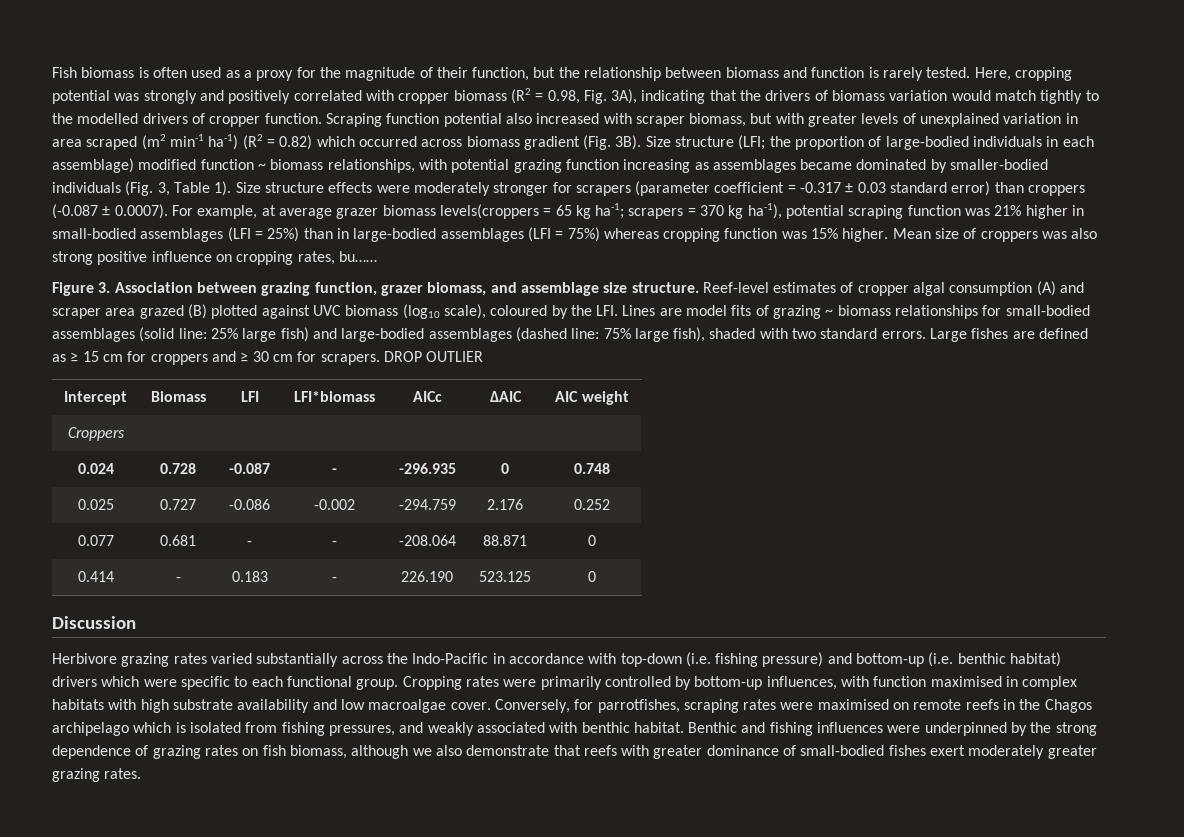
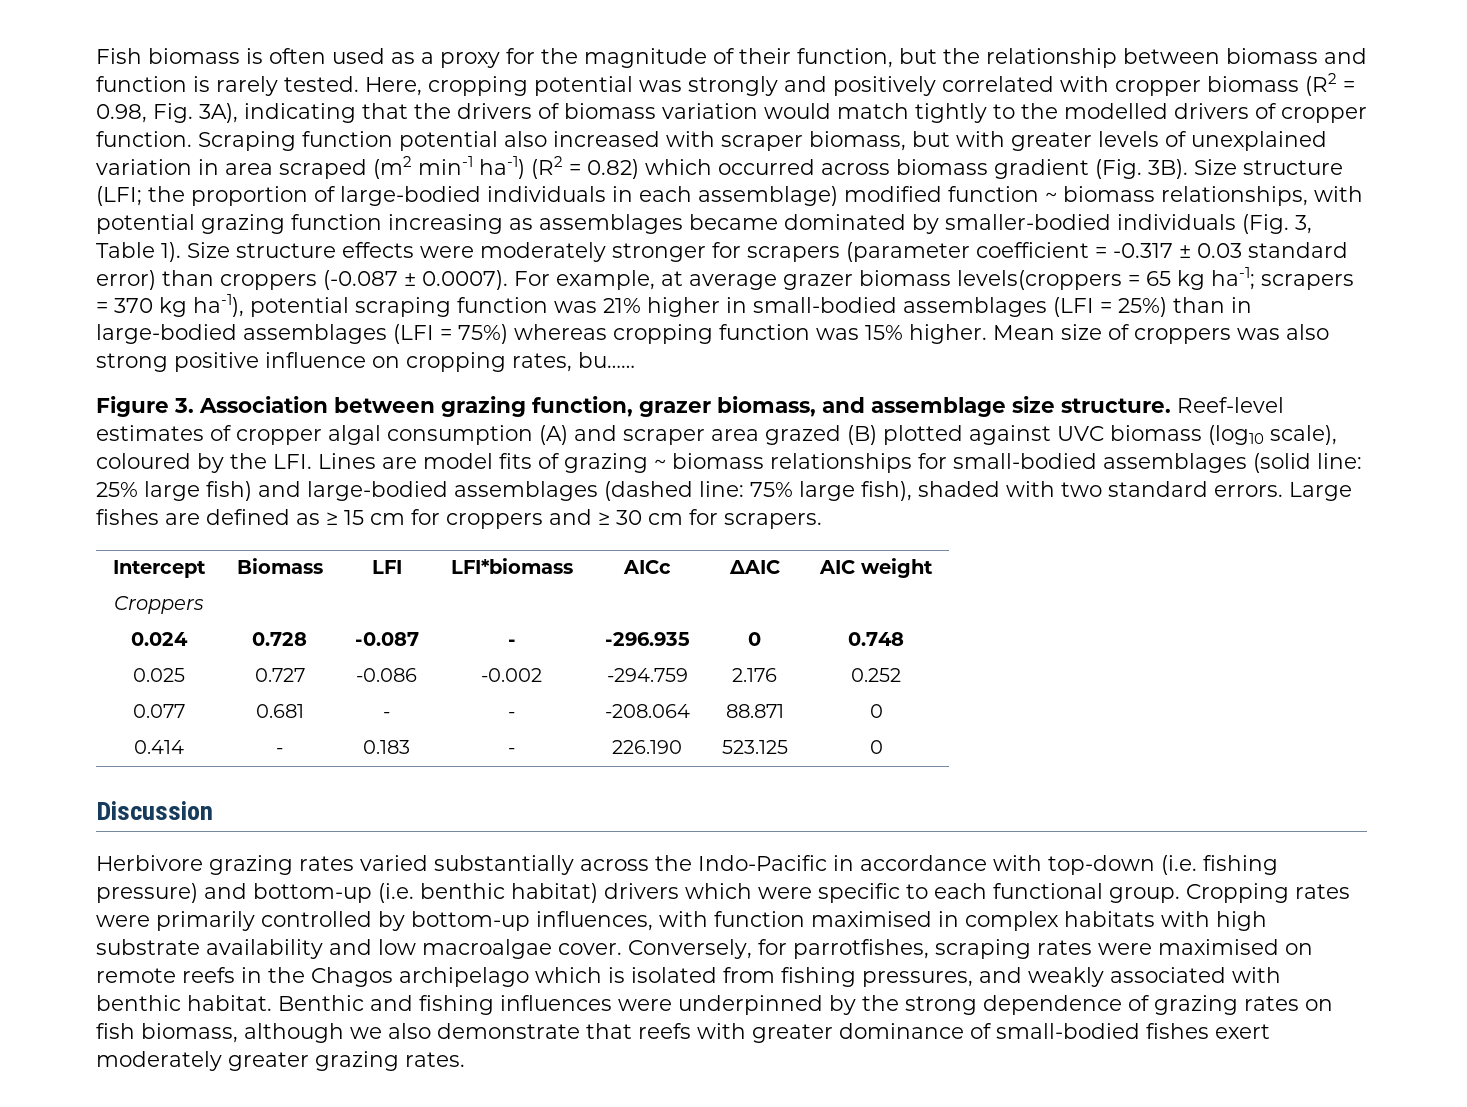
- DROP OUTLIER

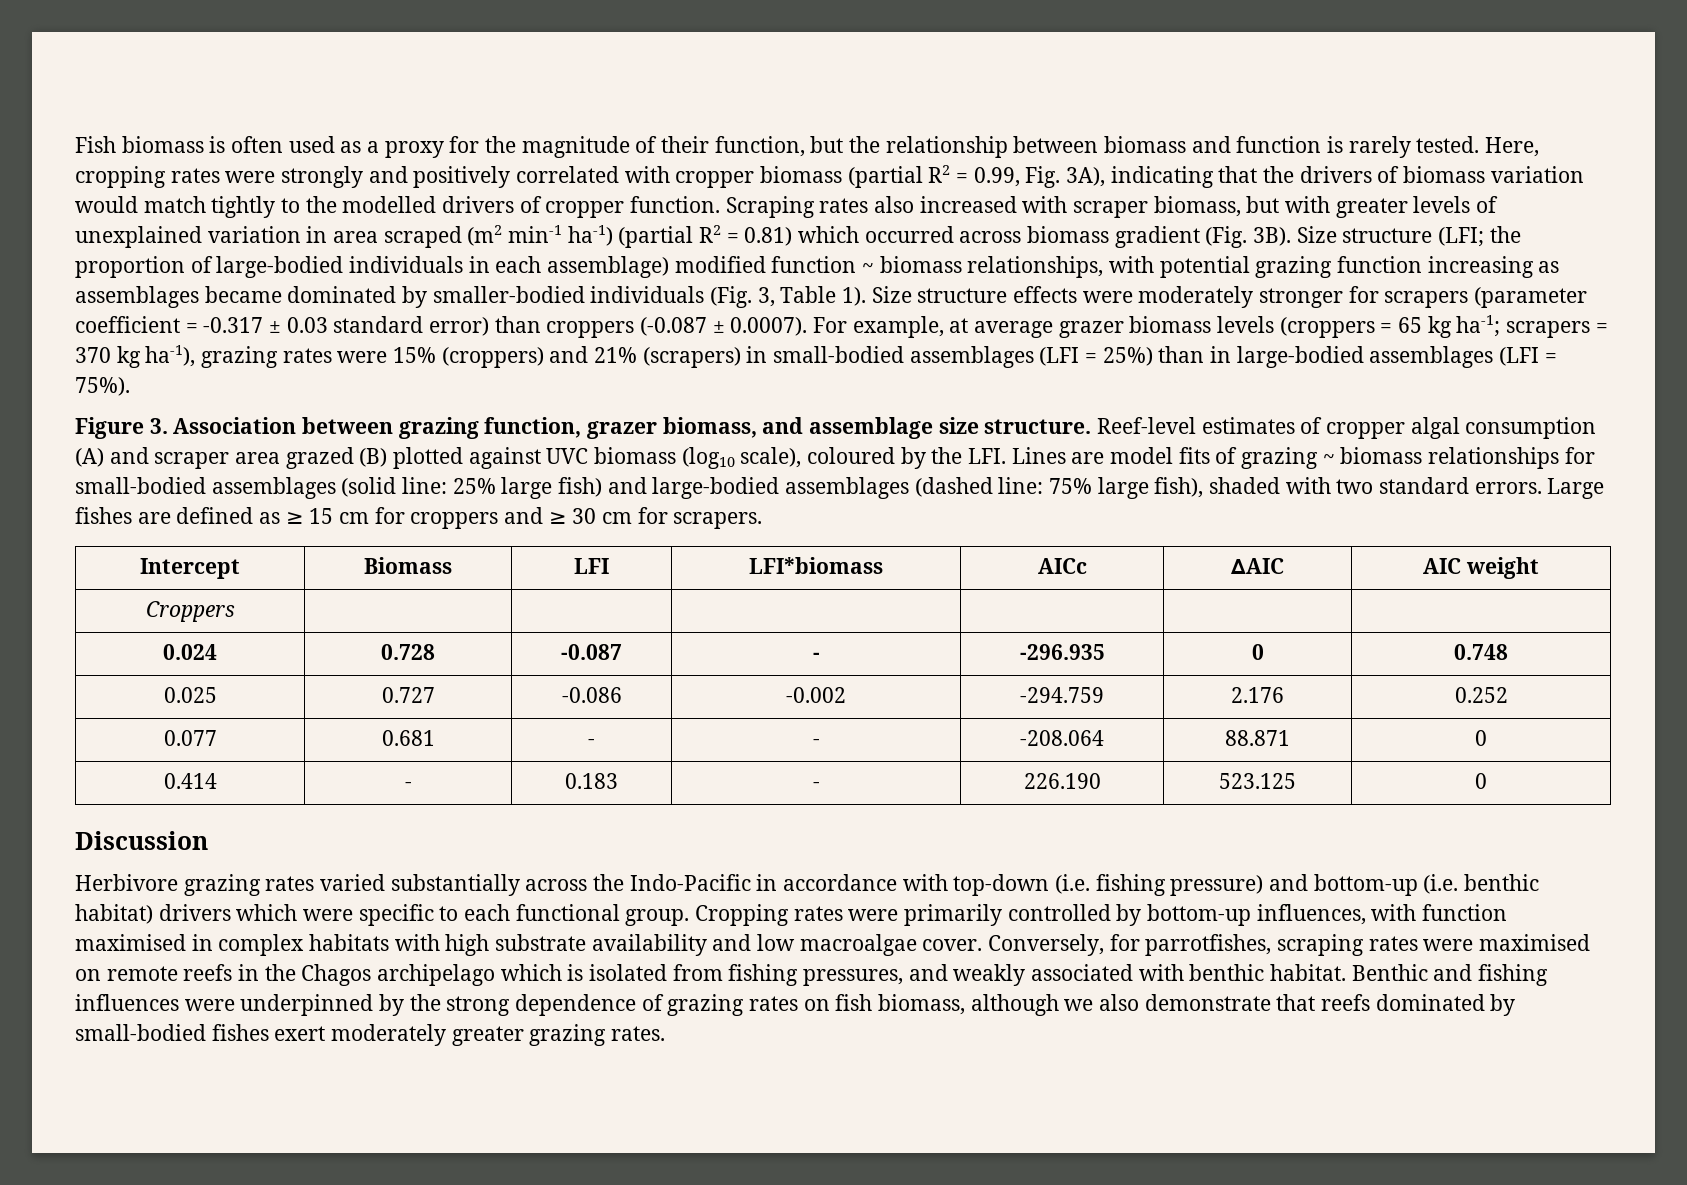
- Here, cropping potential was strongly and positively correlated with cropper biomass (R2 = 0.98, Fig. 3A), indicating that the drivers of biomass variation would match tightly to the modelled drivers of cropper function.
+ Here, cropping rates were strongly and positively correlated with cropper biomass (partial R2 = 0.99, Fig. 3A), indicating that the drivers of biomass variation would match tightly to the modelled drivers of cropper function.
- Scraping function potential also increased with scraper biomass, but with greater levels of unexplained variation in area scraped (m2 min-1 ha-1) (R2 = 0.82) which occurred across biomass gradient (Fig. 3B).
+ Scraping rates also increased with scraper biomass, but with greater levels of unexplained variation in area scraped (m2 min-1 ha-1) (partial R2 = 0.81) which occurred across biomass gradient (Fig. 3B).
- Size structure effects were moderately stronger for scrapers (parameter coefficient = -0.317 ± 0.03 standard error) than croppers (-0.087 ± 0.0007). For example, at average grazer biomass levels(croppers = 65 kg ha-1; scrapers = 370 kg ha-1), potential scraping function was 21% higher in small-bodied assemblages (LFI = 25%) than in large-bodied assemblages (LFI = 75%) whereas cropping function was 15% higher. Mean size of croppers was also strong positive influence on cropping rates, bu……
+ Size structure effects were moderately stronger for scrapers (parameter coefficient = -0.317 ± 0.03 standard error) than croppers (-0.087 ± 0.0007). For example, at average grazer biomass levels (croppers = 65 kg ha-1; scrapers = 370 kg ha-1), grazing rates were 15% (croppers) and 21% (scrapers) in small-bodied assemblages (LFI = 25%) than in large-bodied assemblages (LFI = 75%).
- Benthic and fishing influences were underpinned by the strong dependence of grazing rates on fish biomass, although we also demonstrate that reefs with greater dominance of small-bodied fishes exert moderately greater grazing rates.
+ Benthic and fishing influences were underpinned by the strong dependence of grazing rates on fish biomass, although we also demonstrate that reefs dominated by small-bodied fishes exert moderately greater grazing rates.

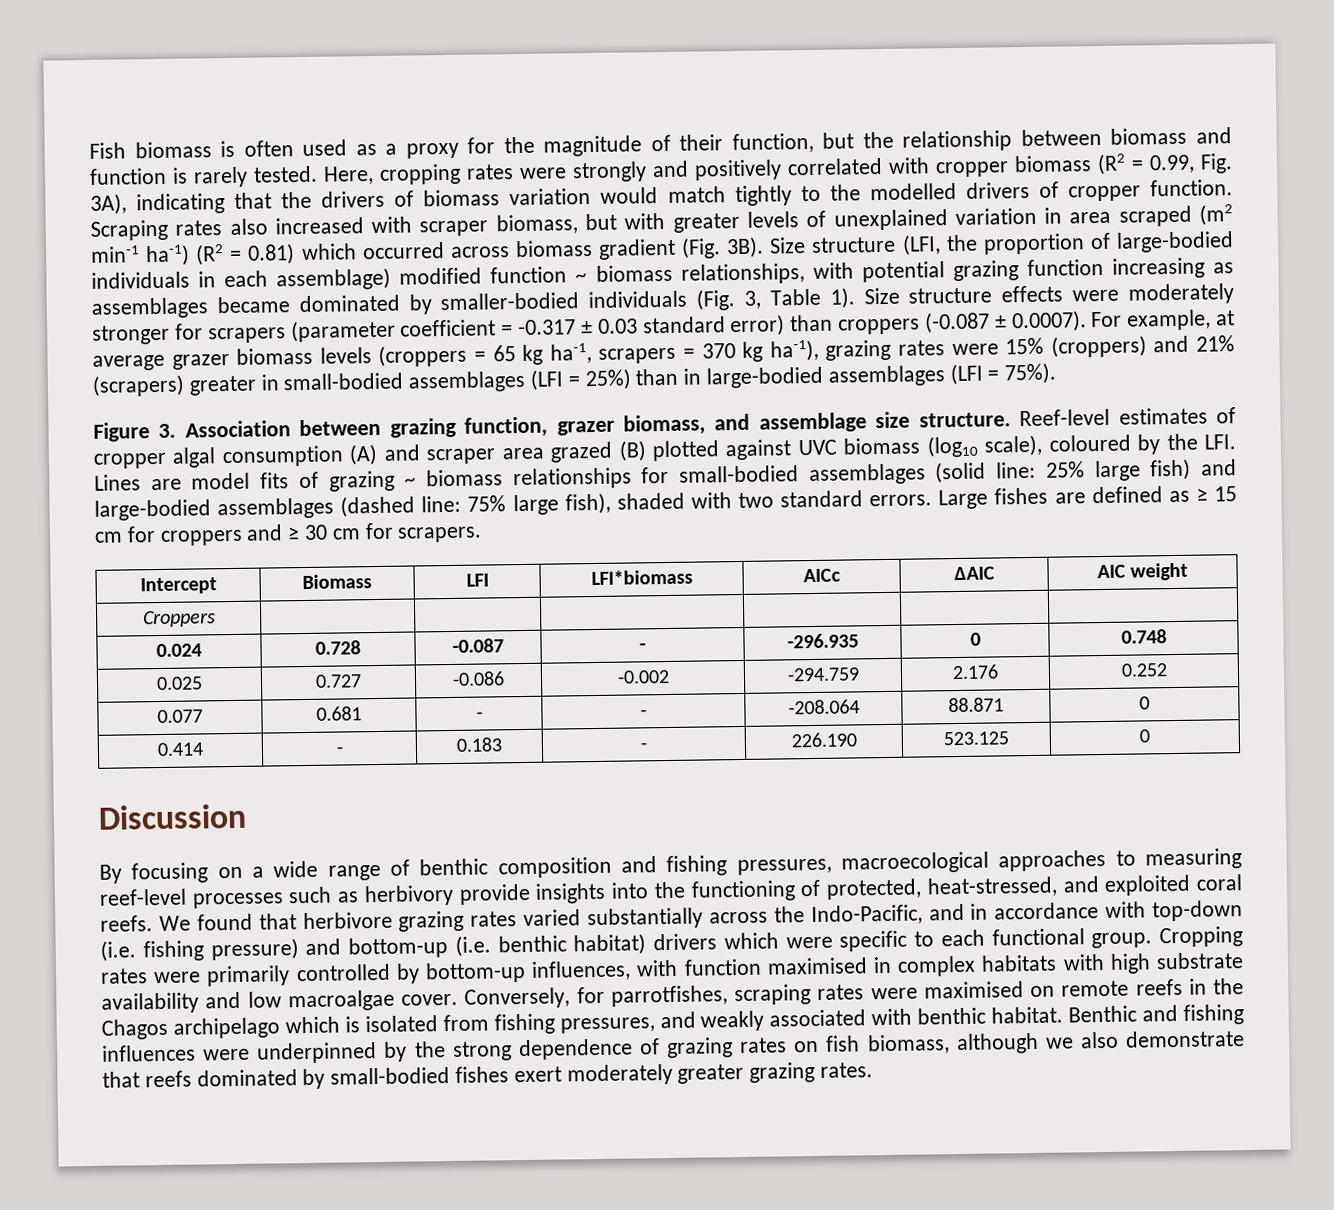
- Here, cropping rates were strongly and positively correlated with cropper biomass (partial R2 = 0.99, Fig. 3A), indicating that the drivers of biomass variation would match tightly to the modelled drivers of cropper function.
+ Here, cropping rates were strongly and positively correlated with cropper biomass (R2 = 0.99, Fig. 3A), indicating that the drivers of biomass variation would match tightly to the modelled drivers of cropper function.
- Scraping rates also increased with scraper biomass, but with greater levels of unexplained variation in area scraped (m2 min-1 ha-1) (partial R2 = 0.81) which occurred across biomass gradient (Fig. 3B).
+ Scraping rates also increased with scraper biomass, but with greater levels of unexplained variation in area scraped (m2 min-1 ha-1) (R2 = 0.81) which occurred across biomass gradient (Fig. 3B).
- Size structure (LFI; the proportion of large-bodied individuals in each assemblage) modified function ~ biomass relationships, with potential grazing function increasing as assemblages became dominated by smaller-bodied individuals (Fig. 3, Table 1).
+ Size structure (LFI, the proportion of large-bodied individuals in each assemblage) modified function ~ biomass relationships, with potential grazing function increasing as assemblages became dominated by smaller-bodied individuals (Fig. 3, Table 1).
- Size structure effects were moderately stronger for scrapers (parameter coefficient = -0.317 ± 0.03 standard error) than croppers (-0.087 ± 0.0007). For example, at average grazer biomass levels (croppers = 65 kg ha-1; scrapers = 370 kg ha-1), grazing rates were 15% (croppers) and 21% (scrapers) in small-bodied assemblages (LFI = 25%) than in large-bodied assemblages (LFI = 75%).
+ Size structure effects were moderately stronger for scrapers (parameter coefficient = -0.317 ± 0.03 standard error) than croppers (-0.087 ± 0.0007). For example, at average grazer biomass levels (croppers = 65 kg ha-1, scrapers = 370 kg ha-1), grazing rates were 15% (croppers) and 21% (scrapers) greater in small-bodied assemblages (LFI = 25%) than in large-bodied assemblages (LFI = 75%).
- Herbivore grazing rates varied substantially across the Indo-Pacific in accordance with top-down (i.e. fishing pressure) and bottom-up (i.e. benthic habitat) drivers which were specific to each functional group.
+ By focusing on a wide range of benthic composition and fishing pressures, macroecological approaches to measuring reef-level processes such as herbivory provide insights into the functioning of protected, heat-stressed, and exploited coral reefs. We found that herbivore grazing rates varied substantially across the Indo-Pacific, and in accordance with top-down (i.e. fishing pressure) and bottom-up (i.e. benthic habitat) drivers which were specific to each functional group.

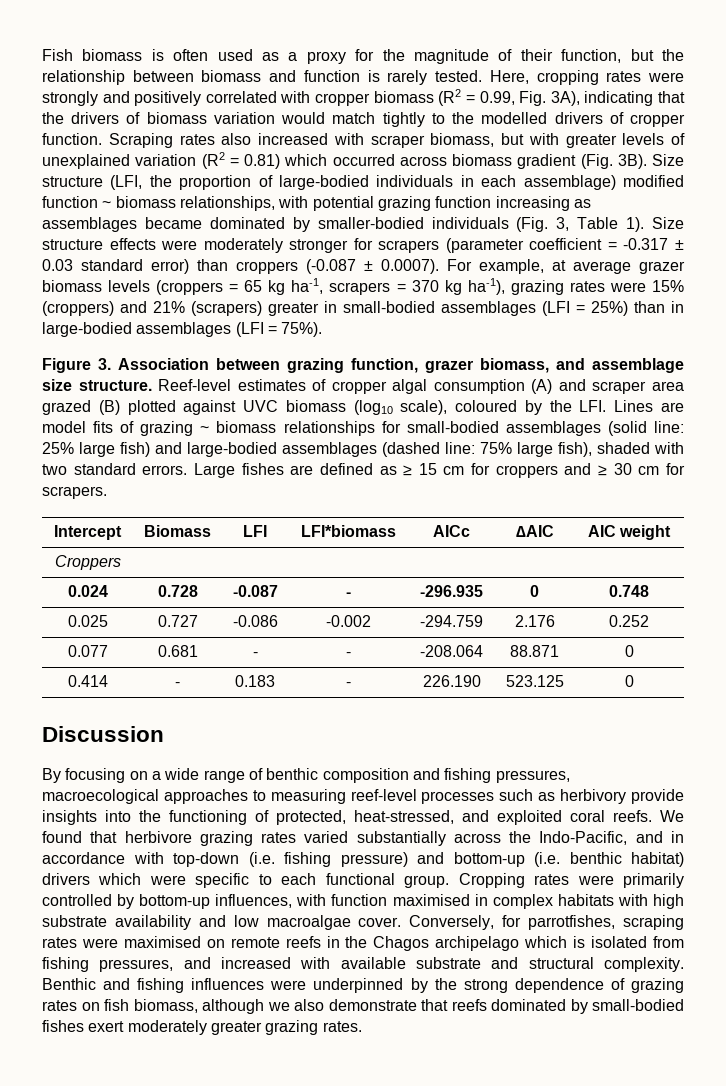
- Scraping rates also increased with scraper biomass, but with greater levels of unexplained variation in area scraped (m2 min-1 ha-1) (R2 = 0.81) which occurred across biomass gradient (Fig. 3B).
+ Scraping rates also increased with scraper biomass, but with greater levels of unexplained variation (R2 = 0.81) which occurred across biomass gradient (Fig. 3B).
- Conversely, for parrotfishes, scraping rates were maximised on remote reefs in the Chagos archipelago which is isolated from fishing pressures, and weakly associated with benthic habitat.
+ Conversely, for parrotfishes, scraping rates were maximised on remote reefs in the Chagos archipelago which is isolated from fishing pressures, and increased with available substrate and structural complexity.

